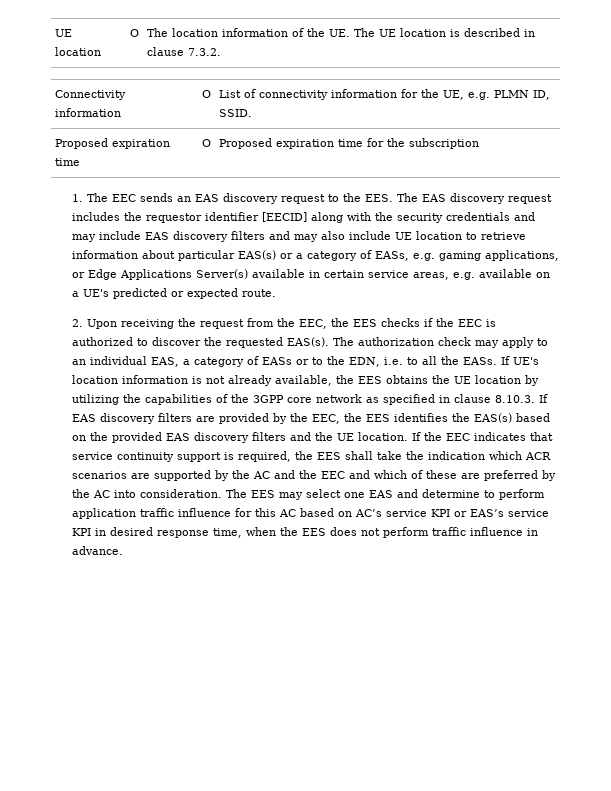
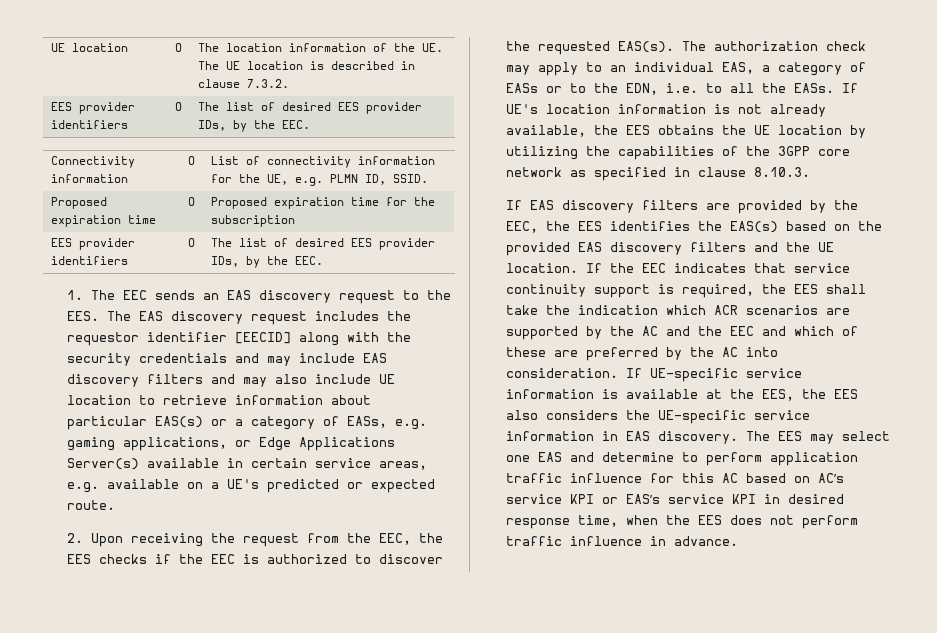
  UE location | O | The location information of the UE. The UE location is described in clause 7.3.2.
+ EES provider identifiers | O | The list of desired EES provider IDs, by the EEC.
  Proposed expiration time | O | Proposed expiration time for the subscription
+ EES provider identifiers | O | The list of desired EES provider IDs, by the EEC.
- If UE's location information is not already available, the EES obtains the UE location by utilizing the capabilities of the 3GPP core network as specified in clause 8.10.3. If EAS discovery filters are provided by the EEC, the EES identifies the EAS(s) based on the provided EAS discovery filters and the UE location.
+ If UE's location information is not already available, the EES obtains the UE location by utilizing the capabilities of the 3GPP core network as specified in clause 8.10.3.
+ If EAS discovery filters are provided by the EEC, the EES identifies the EAS(s) based on the provided EAS discovery filters and the UE location.
+ If UE-specific service information is available at the EES, the EES also considers the UE-specific service information in EAS discovery.

